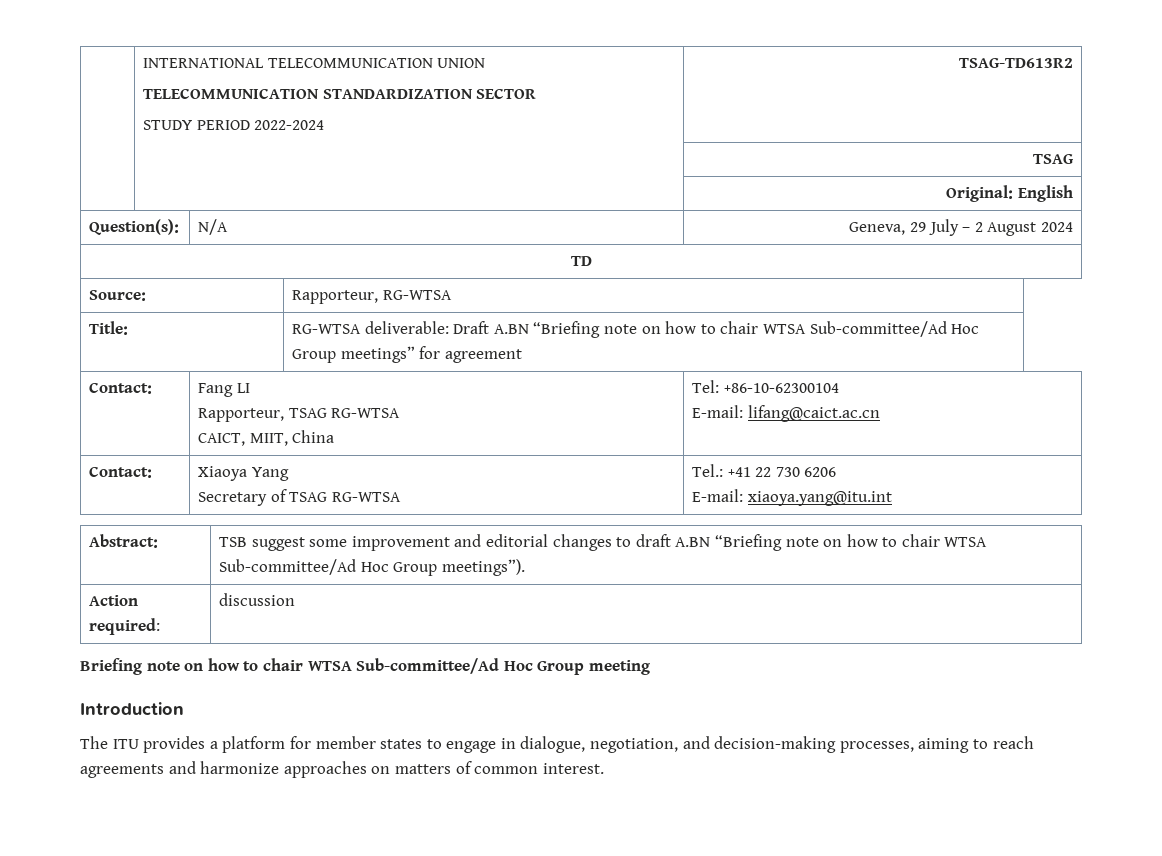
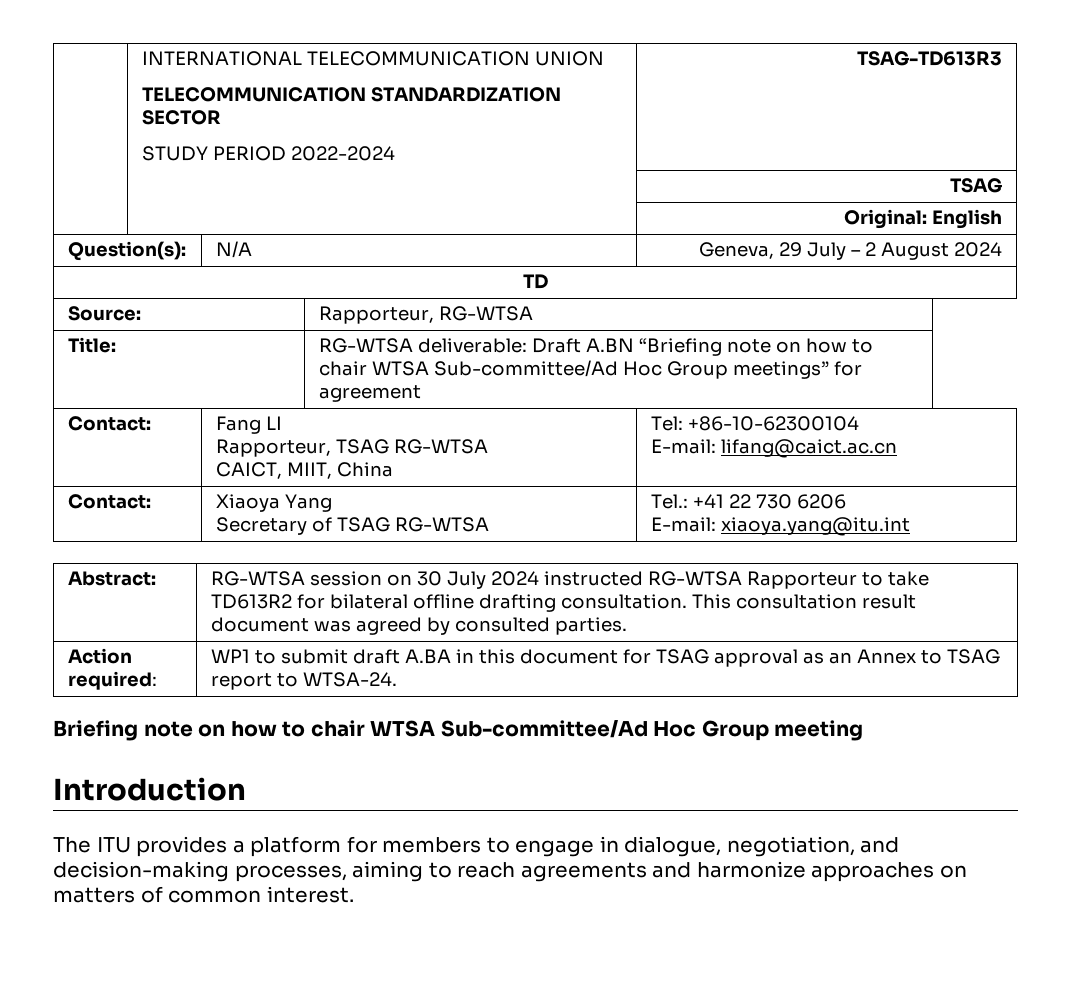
  | INTERNATIONAL TELECOMMUNICATION UNION
  TELECOMMUNICATION STANDARDIZATION SECTOR
- STUDY PERIOD 2022-2024 | TSAG-TD613R2
+ STUDY PERIOD 2022-2024 | TSAG-TD613R3
- Abstract: | TSB suggest some improvement and editorial changes to draft A.BN “Briefing note on how to chair WTSA Sub-committee/Ad Hoc Group meetings”).
- Action required: | discussion
+ Abstract: | RG-WTSA session on 30 July 2024 instructed RG-WTSA Rapporteur to take TD613R2 for bilateral offline drafting consultation. This consultation result document was agreed by consulted parties.
+ Action required: | WP1 to submit draft A.BA in this document for TSAG approval as an Annex to TSAG report to WTSA-24.
- The ITU provides a platform for member states to engage in dialogue, negotiation, and decision-making processes, aiming to reach agreements and harmonize approaches on matters of common interest.
+ The ITU provides a platform for members to engage in dialogue, negotiation, and decision-making processes, aiming to reach agreements and harmonize approaches on matters of common interest.

